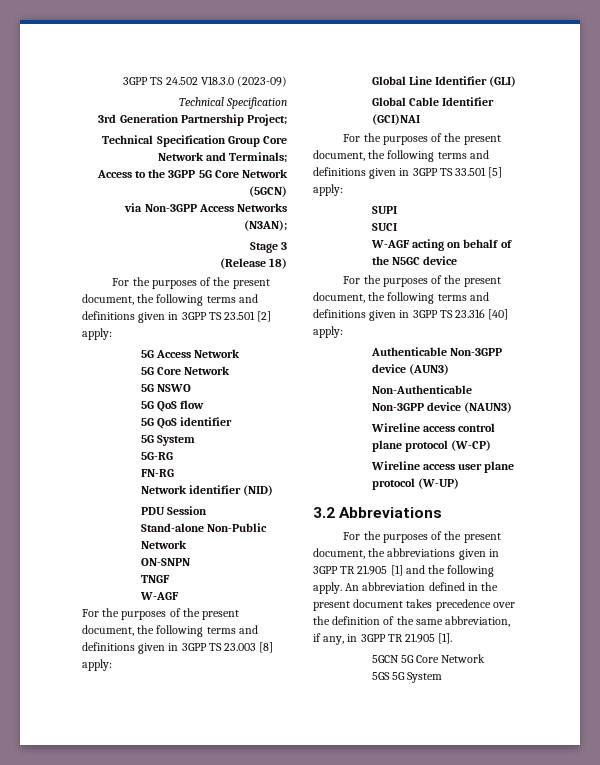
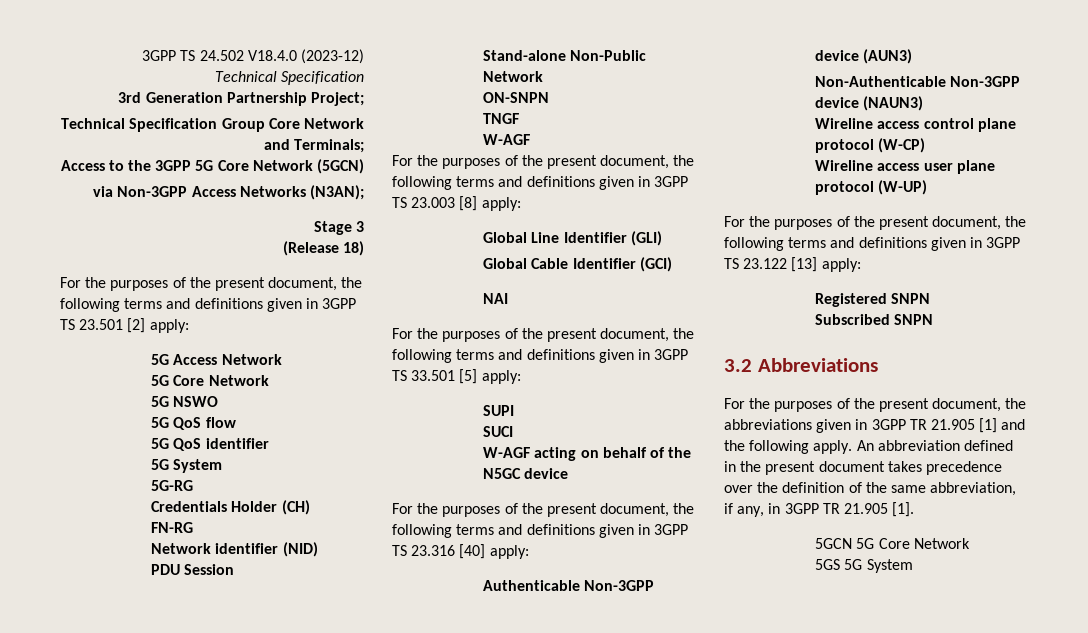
- 3GPP TS 24.502 V18.3.0 (2023-09)
+ 3GPP TS 24.502 V18.4.0 (2023-12)
+ Credentials Holder (CH)
- Global Cable Identifier (GCI)NAI
+ Global Cable Identifier (GCI)
+ NAI
+ For the purposes of the present document, the following terms and definitions given in 3GPP TS 23.122 [13] apply:
+ Registered SNPN
+ Subscribed SNPN

